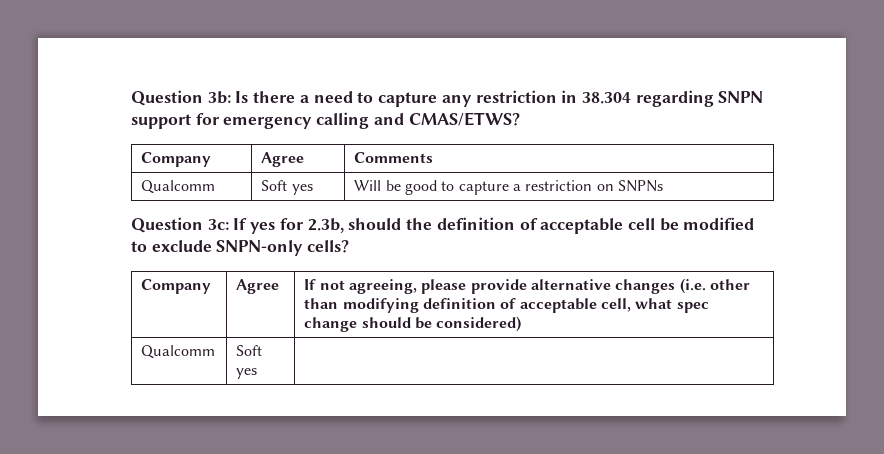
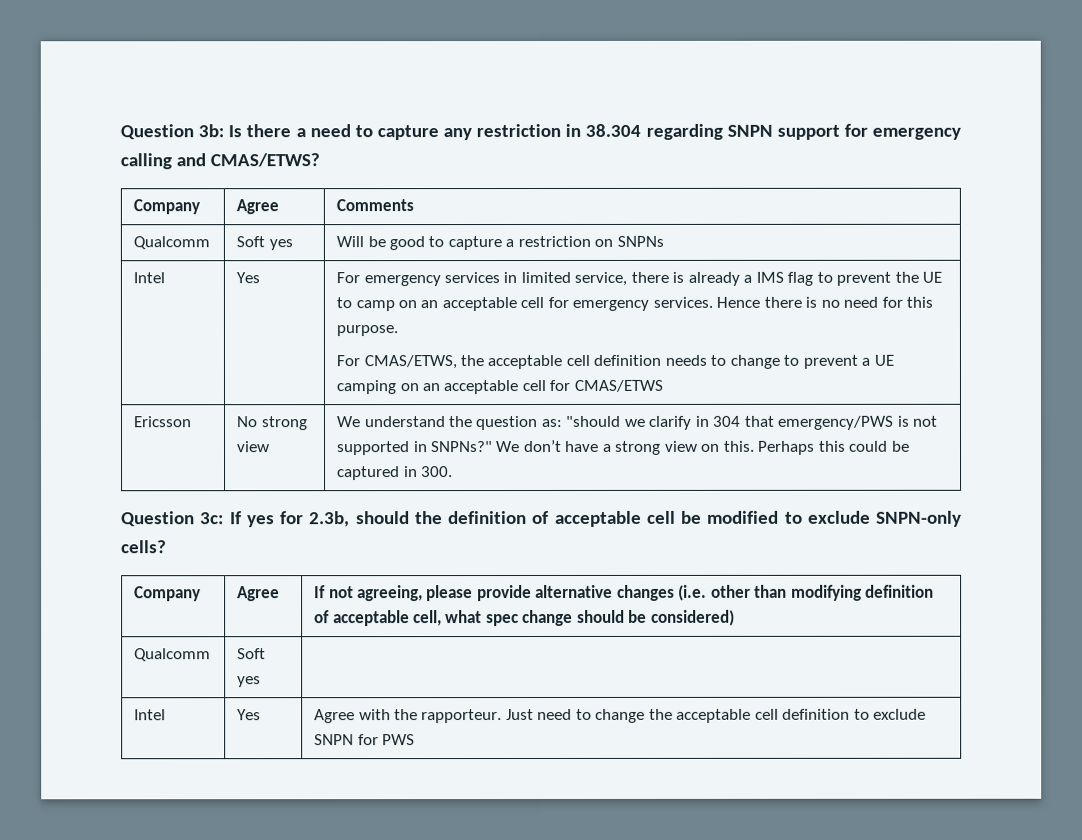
+ Intel | Yes | For emergency services in limited service, there is already a IMS flag to prevent the UE to camp on an acceptable cell for emergency services. Hence there is no need for this purpose.
+ For CMAS/ETWS, the acceptable cell definition needs to change to prevent a UE camping on an acceptable cell for CMAS/ETWS
+ Ericsson | No strong view | We understand the question as: "should we clarify in 304 that emergency/PWS is not supported in SNPNs?" We don’t have a strong view on this. Perhaps this could be captured in 300.
+ Intel | Yes | Agree with the rapporteur. Just need to change the acceptable cell definition to exclude SNPN for PWS

